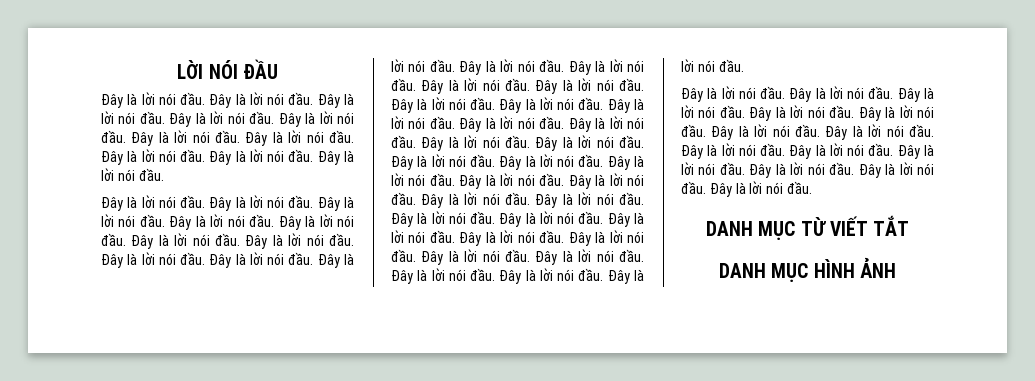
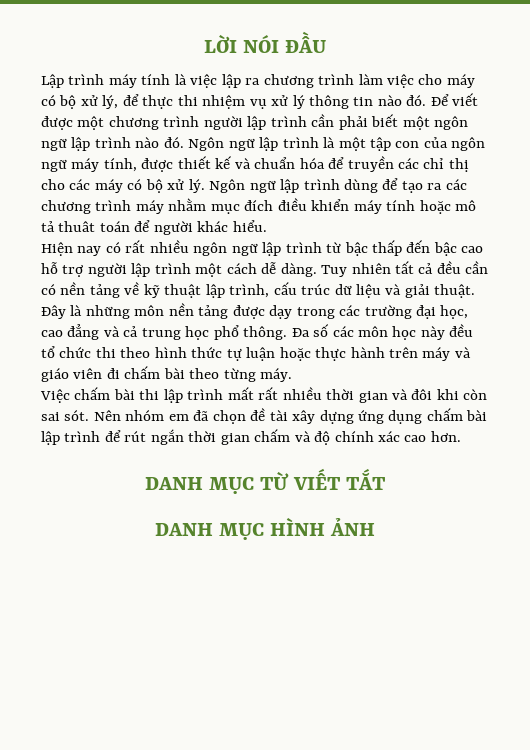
  LỜI NÓI ĐẦU
- Đây là lời nói đầu. Đây là lời nói đầu. Đây là lời nói đầu. Đây là lời nói đầu. Đây là lời nói đầu. Đây là lời nói đầu. Đây là lời nói đầu. Đây là lời nói đầu. Đây là lời nói đầu. Đây là lời nói đầu.
- Đây là lời nói đầu. Đây là lời nói đầu. Đây là lời nói đầu. Đây là lời nói đầu. Đây là lời nói đầu. Đây là lời nói đầu. Đây là lời nói đầu. Đây là lời nói đầu. Đây là lời nói đầu. Đây là lời nói đầu. Đây là lời nói đầu. Đây là lời nói đầu. Đây là lời nói đầu. Đây là lời nói đầu. Đây là lời nói đầu. Đây là lời nói đầu. Đây là lời nói đầu. Đây là lời nói đầu. Đây là lời nói đầu. Đây là lời nói đầu. Đây là lời nói đầu. Đây là lời nói đầu. Đây là lời nói đầu. Đây là lời nói đầu. Đây là lời nói đầu. Đây là lời nói đầu. Đây là lời nói đầu. Đây là lời nói đầu. Đây là lời nói đầu. Đây là lời nói đầu. Đây là lời nói đầu. Đây là lời nói đầu. Đây là lời nói đầu. Đây là lời nói đầu. Đây là lời nói đầu. Đây là lời nói đầu. Đây là lời nói đầu. Đây là lời nói đầu.
- Đây là lời nói đầu. Đây là lời nói đầu. Đây là lời nói đầu. Đây là lời nói đầu. Đây là lời nói đầu. Đây là lời nói đầu. Đây là lời nói đầu. Đây là lời nói đầu. Đây là lời nói đầu. Đây là lời nói đầu. Đây là lời nói đầu. Đây là lời nói đầu. Đây là lời nói đầu.
+ Lập trình máy tính là việc lập ra chương trình làm việc cho máy có bộ xử lý, để thực thi nhiệm vụ xử lý thông tin nào đó. Để viết được một chương trình người lập trình cần phải biết một ngôn ngữ lập trình nào đó. Ngôn ngữ lập trình là một tập con của ngôn ngữ máy tính, được thiết kế và chuẩn hóa để truyền các chỉ thị cho các máy có bộ xử lý. Ngôn ngữ lập trình dùng để tạo ra các chương trình máy nhằm mục đích điều khiển máy tính hoặc mô tả thuât toán để người khác hiểu.
+ Hiện nay có rất nhiều ngôn ngữ lập trình từ bậc thấp đến bậc cao hỗ trợ người lập trình một cách dễ dàng. Tuy nhiên tất cả đều cần có nền tảng về kỹ thuật lập trình, cấu trúc dữ liệu và giải thuật. Đây là những môn nền tảng được dạy trong các trường đại học, cao đẳng và cả trung học phổ thông. Đa số các môn học này đều tổ chức thi theo hình thức tự luận hoặc thực hành trên máy và giáo viên đi chấm bài theo từng máy.
+ Việc chấm bài thi lập trình mất rất nhiều thời gian và đôi khi còn sai sót. Nên nhóm em đã chọn đề tài xây dựng ứng dụng chấm bài lập trình để rút ngắn thời gian chấm và độ chính xác cao hơn.

